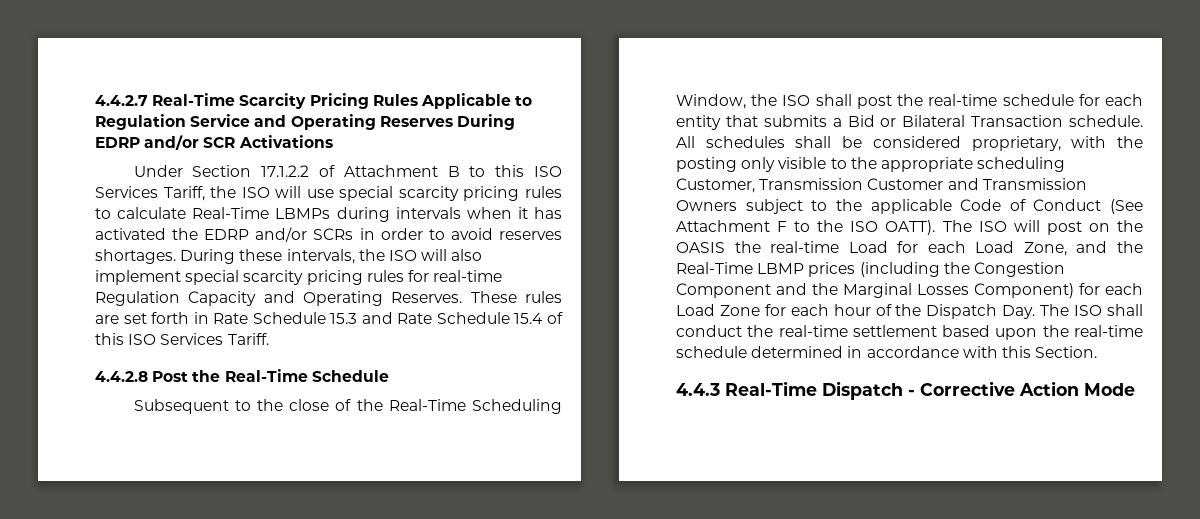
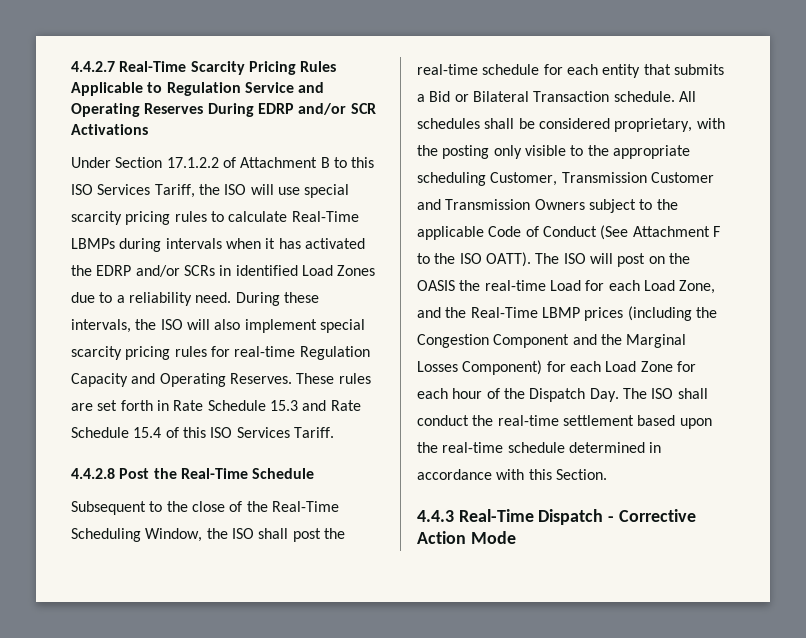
- Under Section 17.1.2.2 of Attachment B to this ISO Services Tariff, the ISO will use special scarcity pricing rules to calculate Real-Time LBMPs during intervals when it has activated the EDRP and/or SCRs in order to avoid reserves shortages.
+ Under Section 17.1.2.2 of Attachment B to this ISO Services Tariff, the ISO will use special scarcity pricing rules to calculate Real-Time LBMPs during intervals when it has activated the EDRP and/or SCRs in identified Load Zones due to a reliability need.

